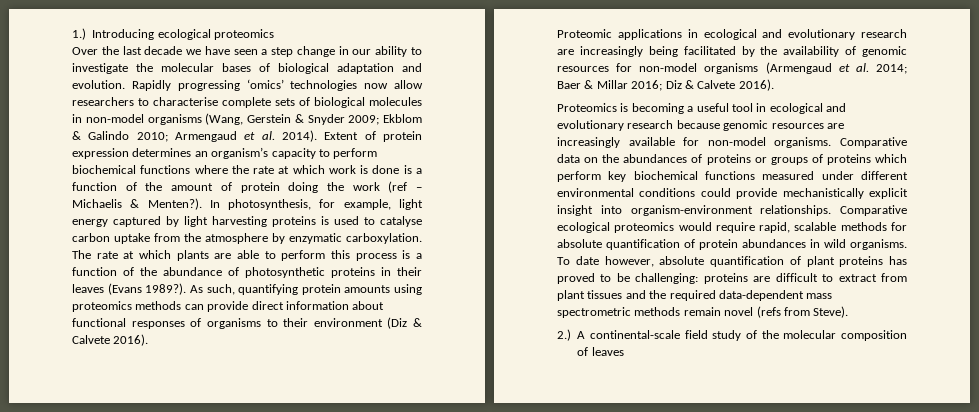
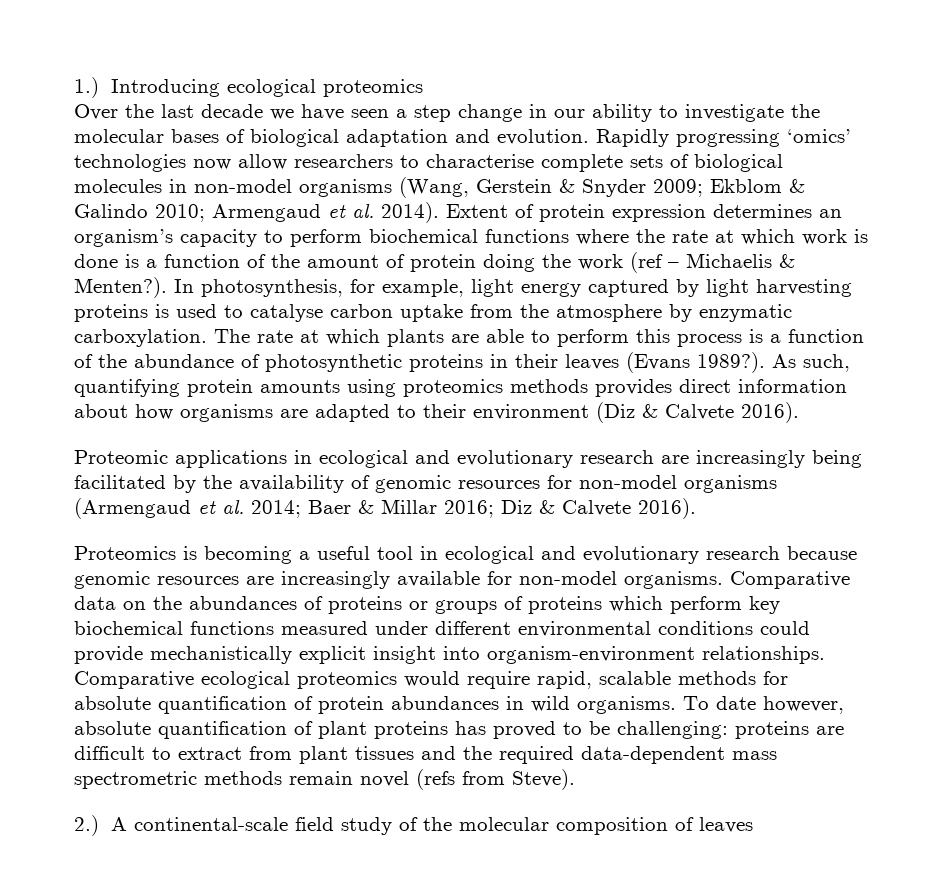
- As such, quantifying protein amounts using proteomics methods can provide direct information about functional responses of organisms to their environment (Diz & Calvete 2016).
+ As such, quantifying protein amounts using proteomics methods provides direct information about how organisms are adapted to their environment (Diz & Calvete 2016).

